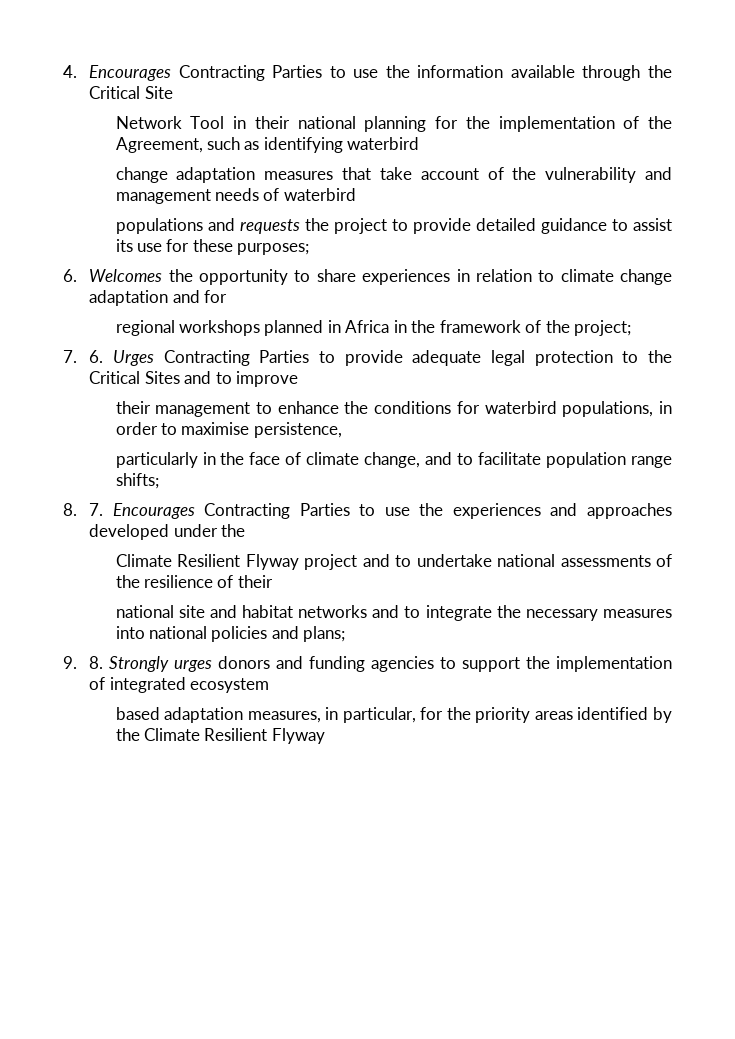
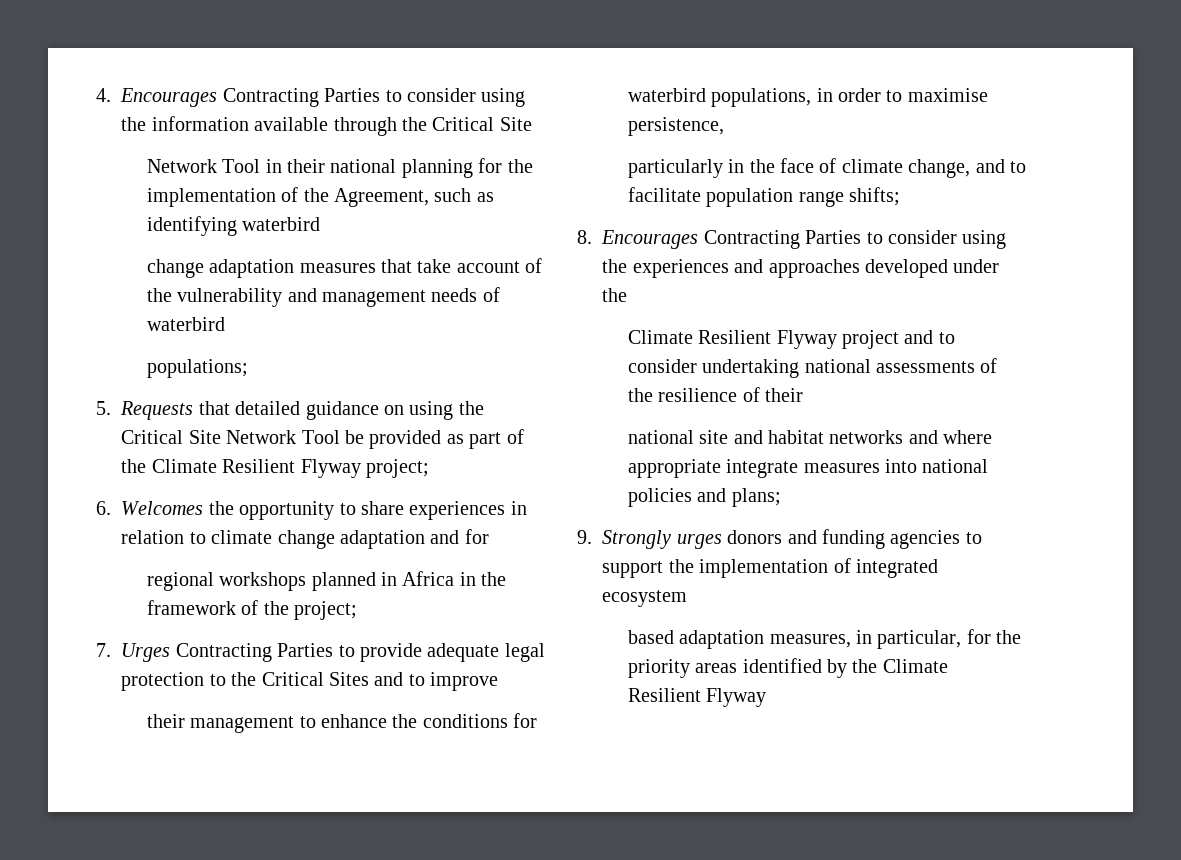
- 4. Encourages Contracting Parties to use the information available through the Critical Site
+ 4. Encourages Contracting Parties to consider using the information available through the Critical Site
- populations and requests the project to provide detailed guidance to assist its use for these purposes;
+ populations;
+ 5. Requests that detailed guidance on using the Critical Site Network Tool be provided as part of the Climate Resilient Flyway project;
- 7. 6. Urges Contracting Parties to provide adequate legal protection to the Critical Sites and to improve
+ 7. Urges Contracting Parties to provide adequate legal protection to the Critical Sites and to improve
- 8. 7. Encourages Contracting Parties to use the experiences and approaches developed under the
+ 8. Encourages Contracting Parties to consider using the experiences and approaches developed under the
- Climate Resilient Flyway project and to undertake national assessments of the resilience of their
+ Climate Resilient Flyway project and to consider undertaking national assessments of the resilience of their
- national site and habitat networks and to integrate the necessary measures into national policies and plans;
+ national site and habitat networks and where appropriate integrate measures into national policies and plans;
- 9. 8. Strongly urges donors and funding agencies to support the implementation of integrated ecosystem
+ 9. Strongly urges donors and funding agencies to support the implementation of integrated ecosystem

